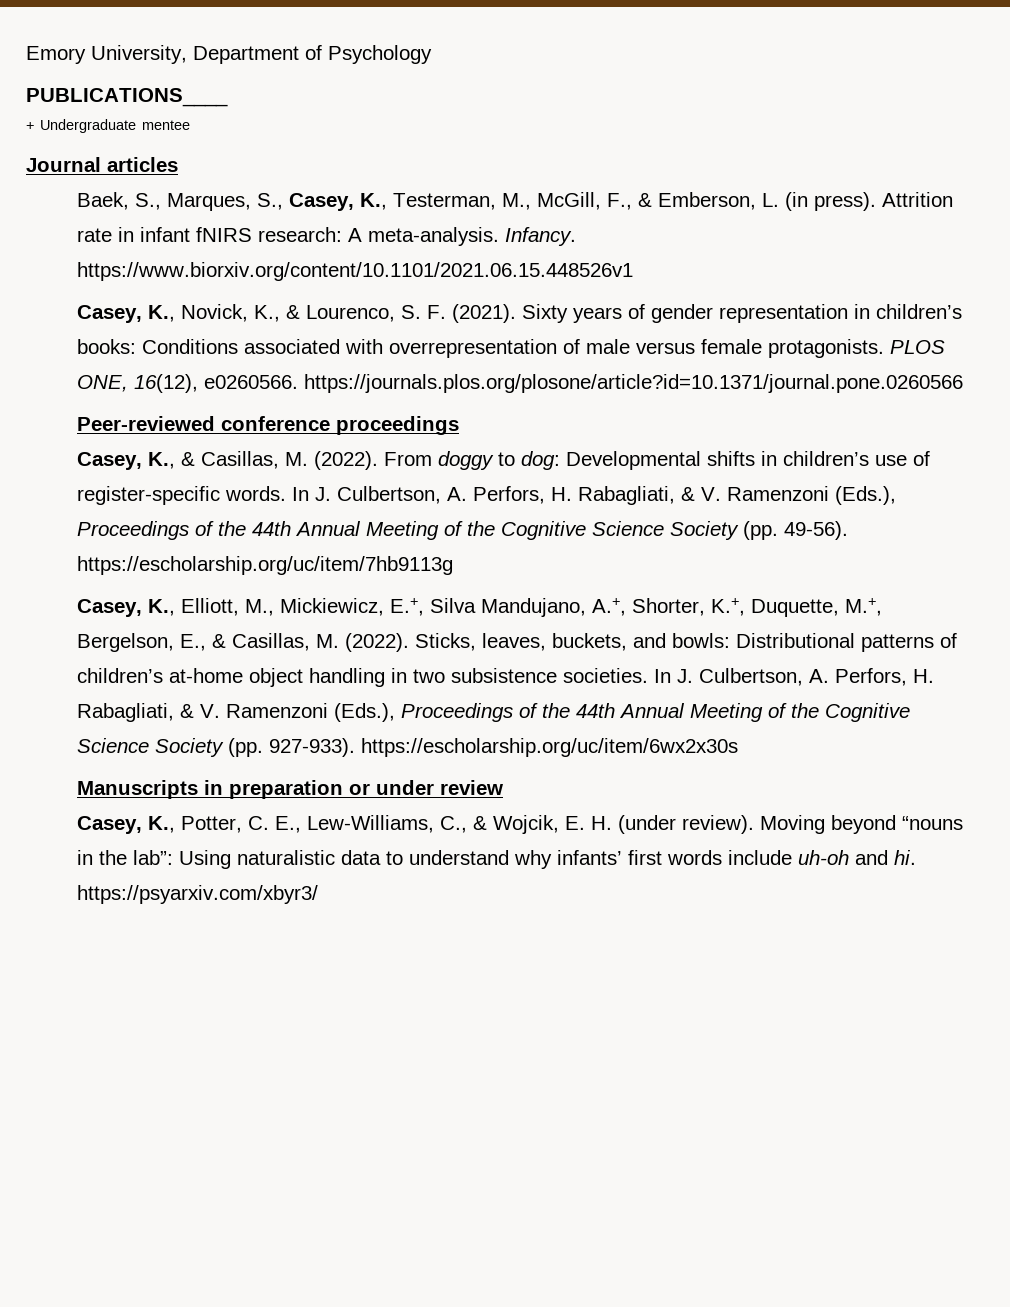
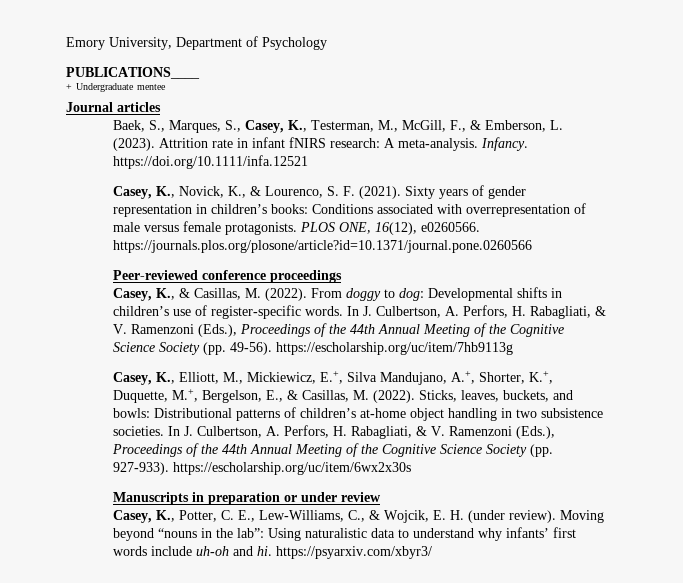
- Baek, S., Marques, S., Casey, K., Testerman, M., McGill, F., & Emberson, L. (in press).
+ Baek, S., Marques, S., Casey, K., Testerman, M., McGill, F., & Emberson, L. (2023).
- Infancy. https://www.biorxiv.org/content/10.1101/2021.06.15.448526v1
+ Infancy. https://doi.org/10.1111/infa.12521

